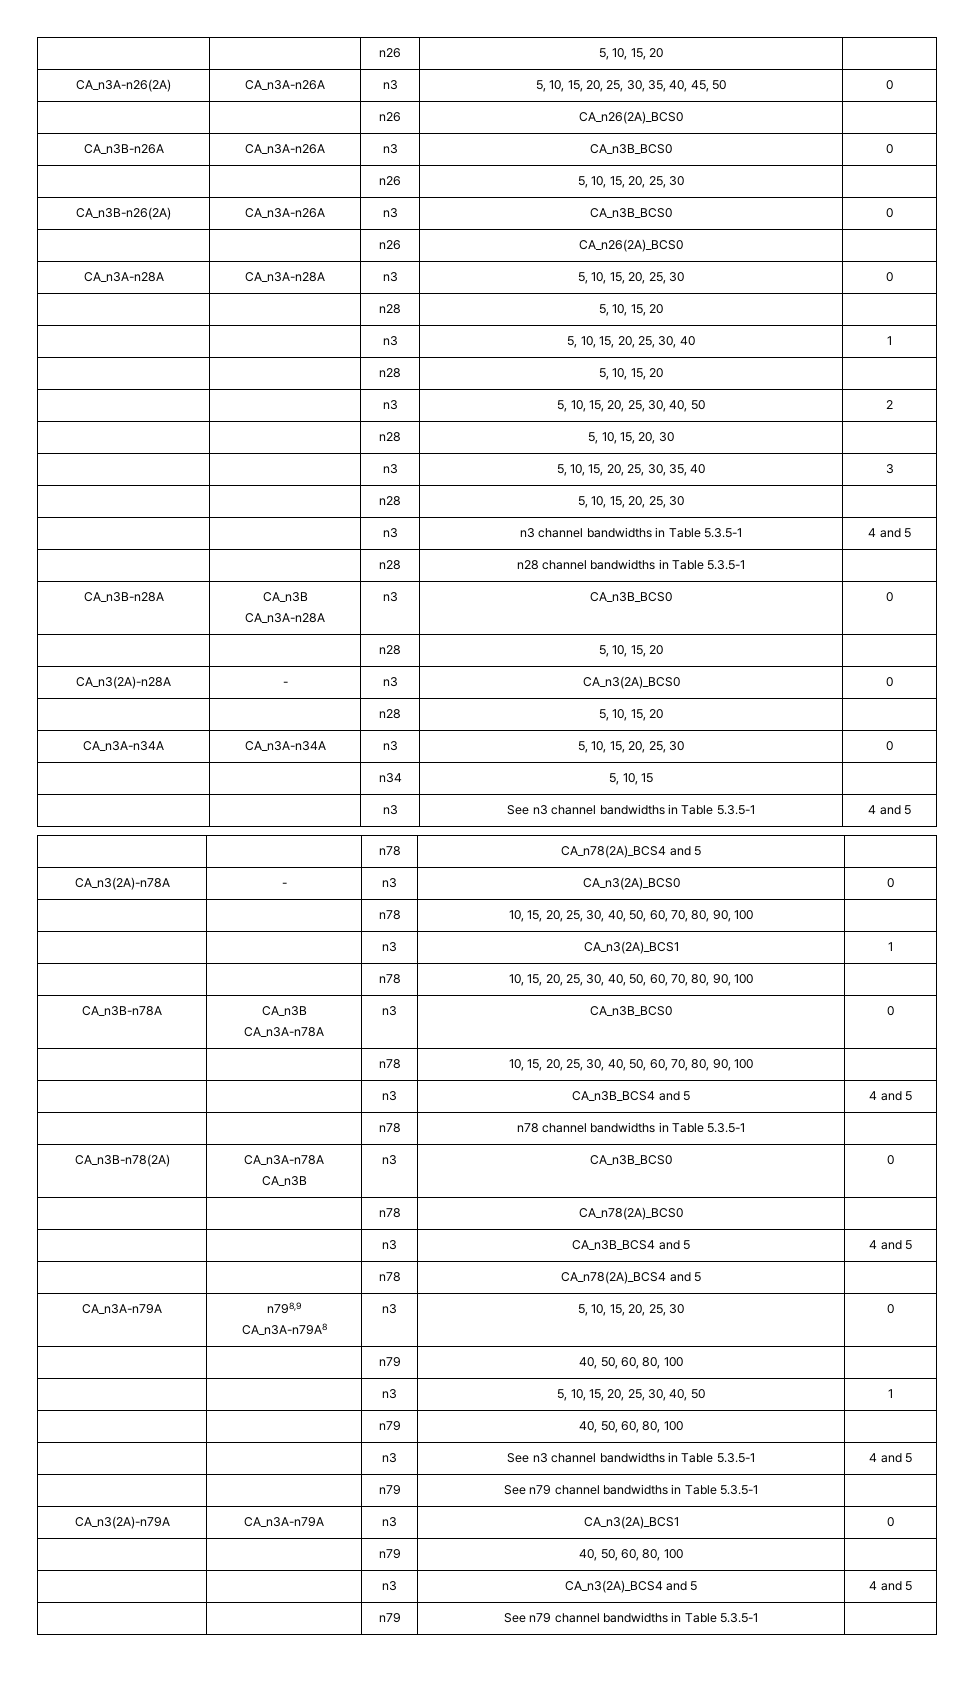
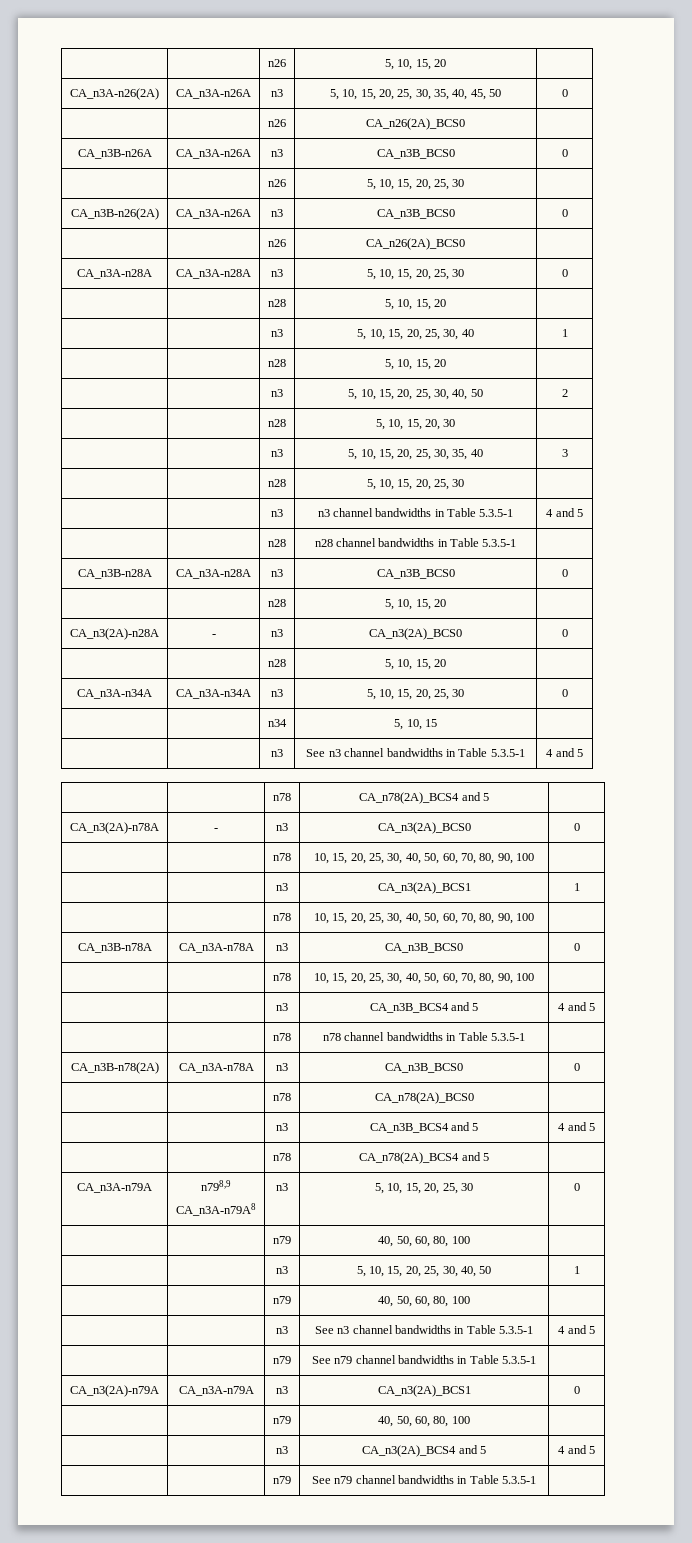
- CA_n3B-n28A | CA_n3B
- CA_n3A-n28A | n3 | CA_n3B_BCS0 | 0
+ CA_n3B-n28A | CA_n3A-n28A | n3 | CA_n3B_BCS0 | 0
- CA_n3B-n78A | CA_n3B
- CA_n3A-n78A | n3 | CA_n3B_BCS0 | 0
+ CA_n3B-n78A | CA_n3A-n78A | n3 | CA_n3B_BCS0 | 0
- CA_n3B-n78(2A) | CA_n3A-n78A
- CA_n3B | n3 | CA_n3B_BCS0 | 0
+ CA_n3B-n78(2A) | CA_n3A-n78A | n3 | CA_n3B_BCS0 | 0

